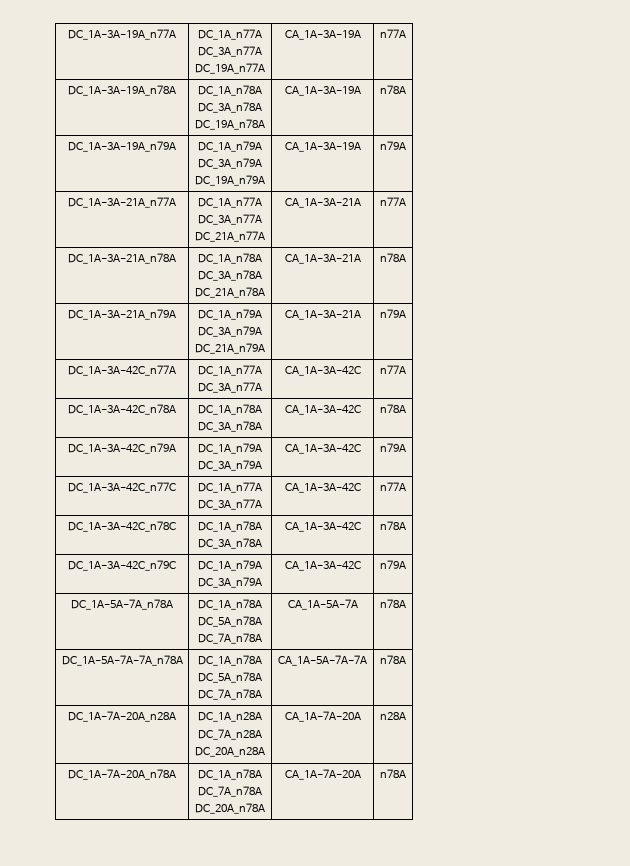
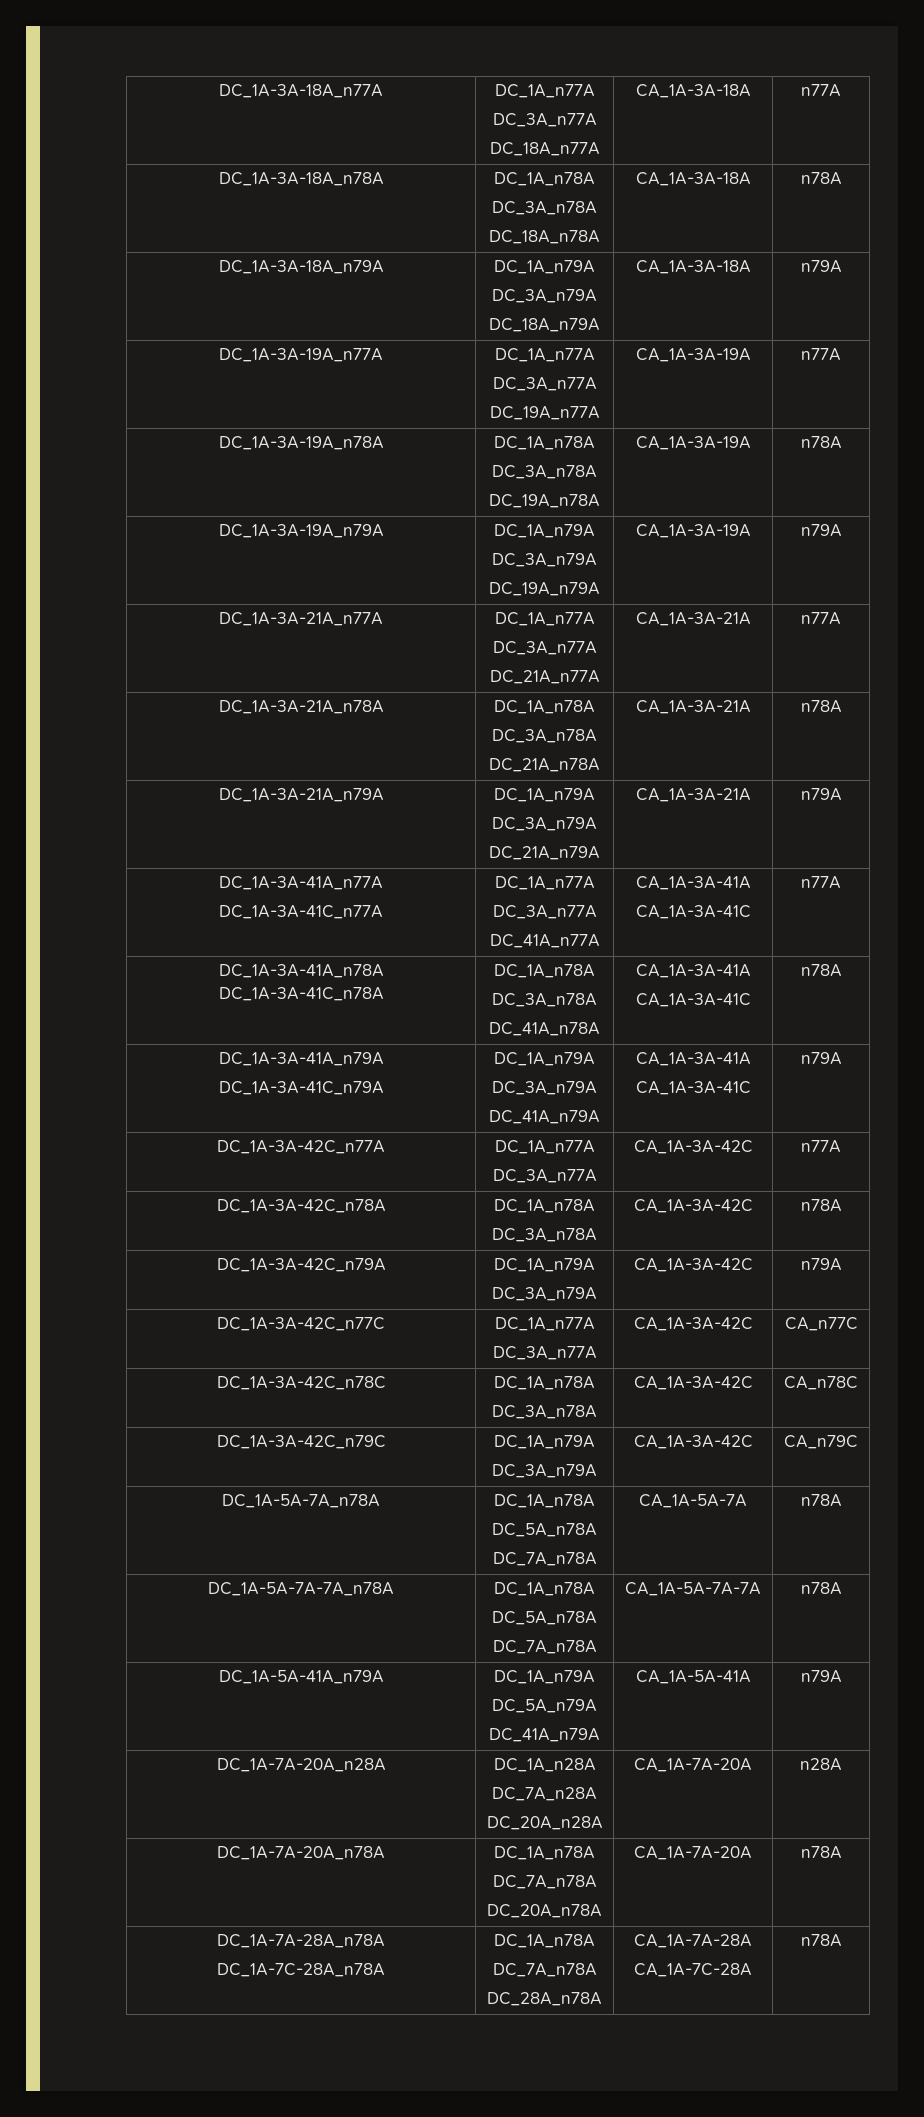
+ DC_1A-3A-18A_n77A | DC_1A_n77A
+ DC_3A_n77A
+ DC_18A_n77A | CA_1A-3A-18A | n77A
+ DC_1A-3A-18A_n78A | DC_1A_n78A
+ DC_3A_n78A
+ DC_18A_n78A | CA_1A-3A-18A | n78A
+ DC_1A-3A-18A_n79A | DC_1A_n79A
+ DC_3A_n79A
+ DC_18A_n79A | CA_1A-3A-18A | n79A
+ DC_1A-3A-41A_n77A
+ DC_1A-3A-41C_n77A | DC_1A_n77A
+ DC_3A_n77A
+ DC_41A_n77A | CA_1A-3A-41A
+ CA_1A-3A-41C | n77A
+ DC_1A-3A-41A_n78A DC_1A-3A-41C_n78A | DC_1A_n78A
+ DC_3A_n78A
+ DC_41A_n78A | CA_1A-3A-41A
+ CA_1A-3A-41C | n78A
+ DC_1A-3A-41A_n79A
+ DC_1A-3A-41C_n79A | DC_1A_n79A
+ DC_3A_n79A
+ DC_41A_n79A | CA_1A-3A-41A
+ CA_1A-3A-41C | n79A
  DC_1A-3A-42C_n77C | DC_1A_n77A
- DC_3A_n77A | CA_1A-3A-42C | n77A
+ DC_3A_n77A | CA_1A-3A-42C | CA_n77C
  DC_1A-3A-42C_n78C | DC_1A_n78A
- DC_3A_n78A | CA_1A-3A-42C | n78A
+ DC_3A_n78A | CA_1A-3A-42C | CA_n78C
  DC_1A-3A-42C_n79C | DC_1A_n79A
- DC_3A_n79A | CA_1A-3A-42C | n79A
+ DC_3A_n79A | CA_1A-3A-42C | CA_n79C
+ DC_1A-5A-41A_n79A | DC_1A_n79A
+ DC_5A_n79A
+ DC_41A_n79A | CA_1A-5A-41A | n79A
+ DC_1A-7A-28A_n78A
+ DC_1A-7C-28A_n78A | DC_1A_n78A
+ DC_7A_n78A
+ DC_28A_n78A | CA_1A-7A-28A
+ CA_1A-7C-28A | n78A

